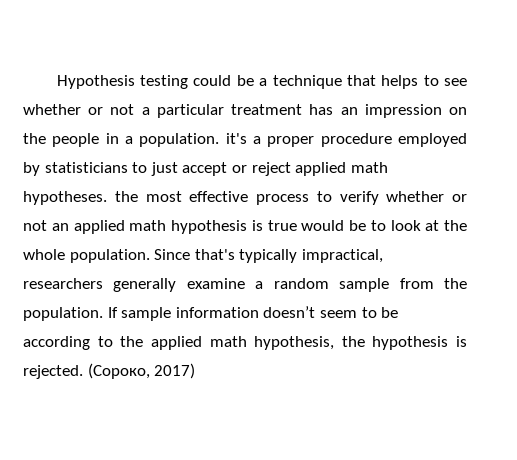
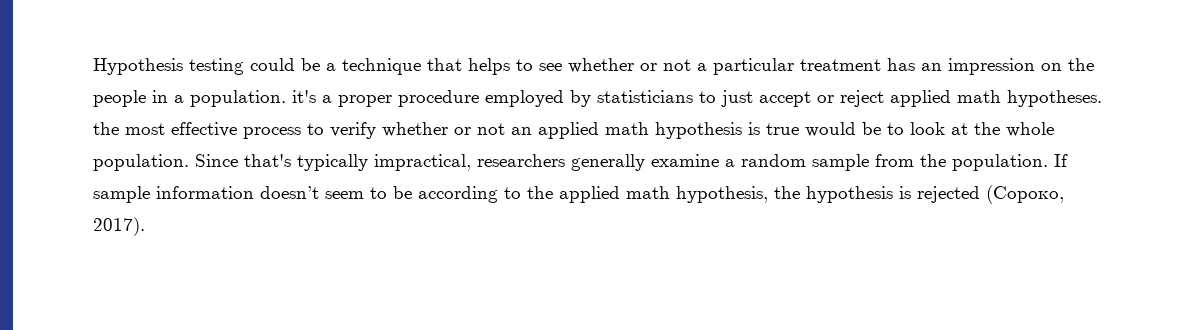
- If sample information doesn’t seem to be according to the applied math hypothesis, the hypothesis is rejected. (Сороко, 2017)
+ If sample information doesn’t seem to be according to the applied math hypothesis, the hypothesis is rejected (Сороко, 2017).

